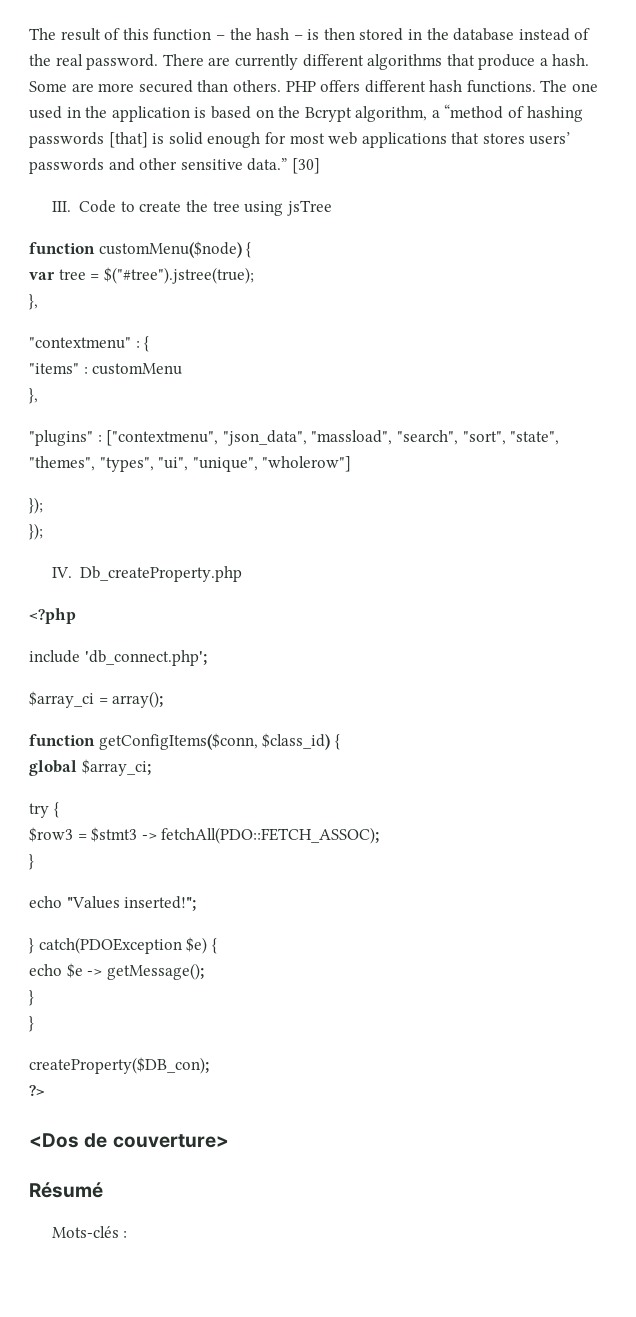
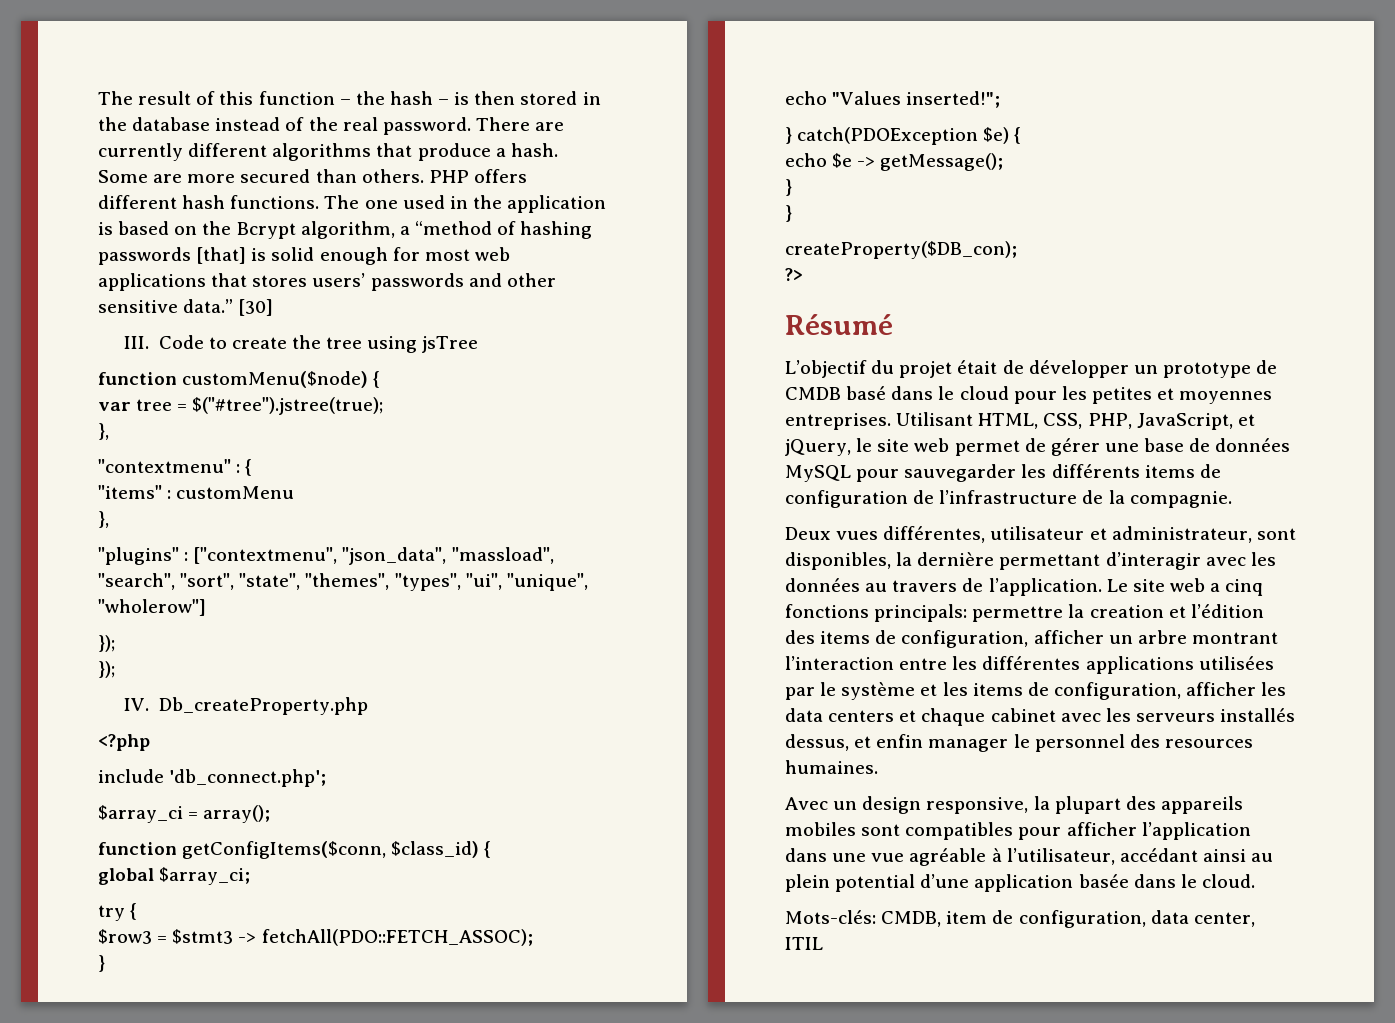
- <Dos de couverture>
  Résumé
- Mots-clés :
+ L’objectif du projet était de développer un prototype de CMDB basé dans le cloud pour les petites et moyennes entreprises. Utilisant HTML, CSS, PHP, JavaScript, et jQuery, le site web permet de gérer une base de données MySQL pour sauvegarder les différents items de configuration de l’infrastructure de la compagnie.
+ Deux vues différentes, utilisateur et administrateur, sont disponibles, la dernière permettant d’interagir avec les données au travers de l’application. Le site web a cinq fonctions principals: permettre la creation et l’édition des items de configuration, afficher un arbre montrant l’interaction entre les différentes applications utilisées par le système et les items de configuration, afficher les data centers et chaque cabinet avec les serveurs installés dessus, et enfin manager le personnel des resources humaines.
+ Avec un design responsive, la plupart des appareils mobiles sont compatibles pour afficher l’application dans une vue agréable à l’utilisateur, accédant ainsi au plein potential d’une application basée dans le cloud.
+ Mots-clés: CMDB, item de configuration, data center, ITIL

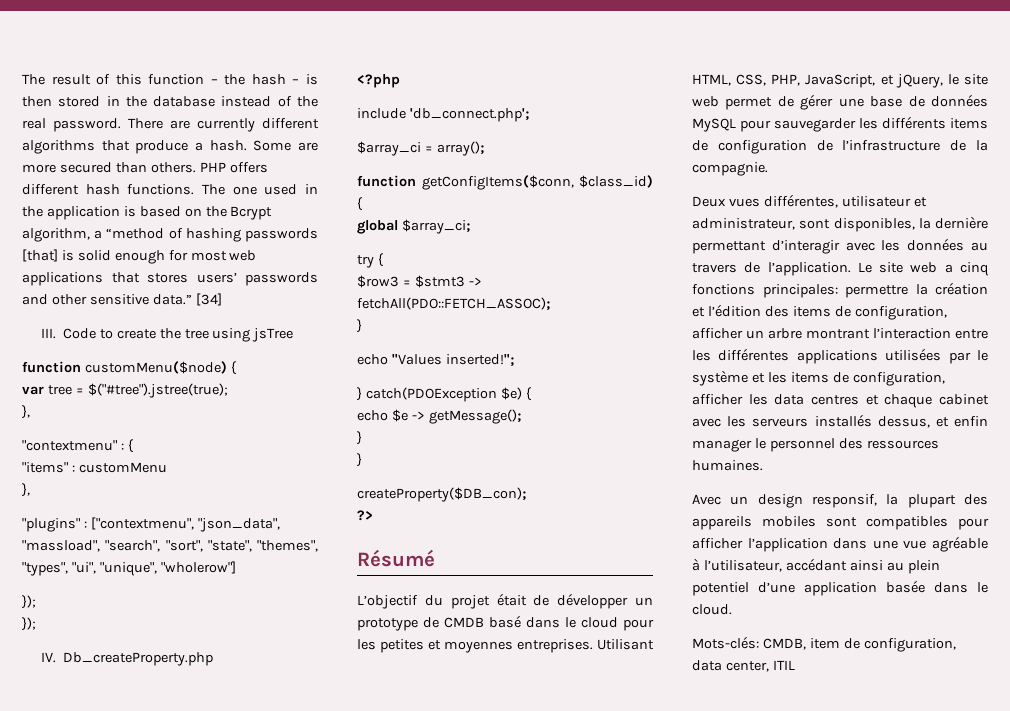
- [30]
+ [34]
- Le site web a cinq fonctions principals: permettre la creation et l’édition des items de configuration, afficher un arbre montrant l’interaction entre les différentes applications utilisées par le système et les items de configuration, afficher les data centers et chaque cabinet avec les serveurs installés dessus, et enfin manager le personnel des resources humaines.
+ Le site web a cinq fonctions principales: permettre la création et l’édition des items de configuration, afficher un arbre montrant l’interaction entre les différentes applications utilisées par le système et les items de configuration, afficher les data centres et chaque cabinet avec les serveurs installés dessus, et enfin manager le personnel des ressources humaines.
- Avec un design responsive, la plupart des appareils mobiles sont compatibles pour afficher l’application dans une vue agréable à l’utilisateur, accédant ainsi au plein potential d’une application basée dans le cloud.
+ Avec un design responsif, la plupart des appareils mobiles sont compatibles pour afficher l’application dans une vue agréable à l’utilisateur, accédant ainsi au plein potentiel d’une application basée dans le cloud.

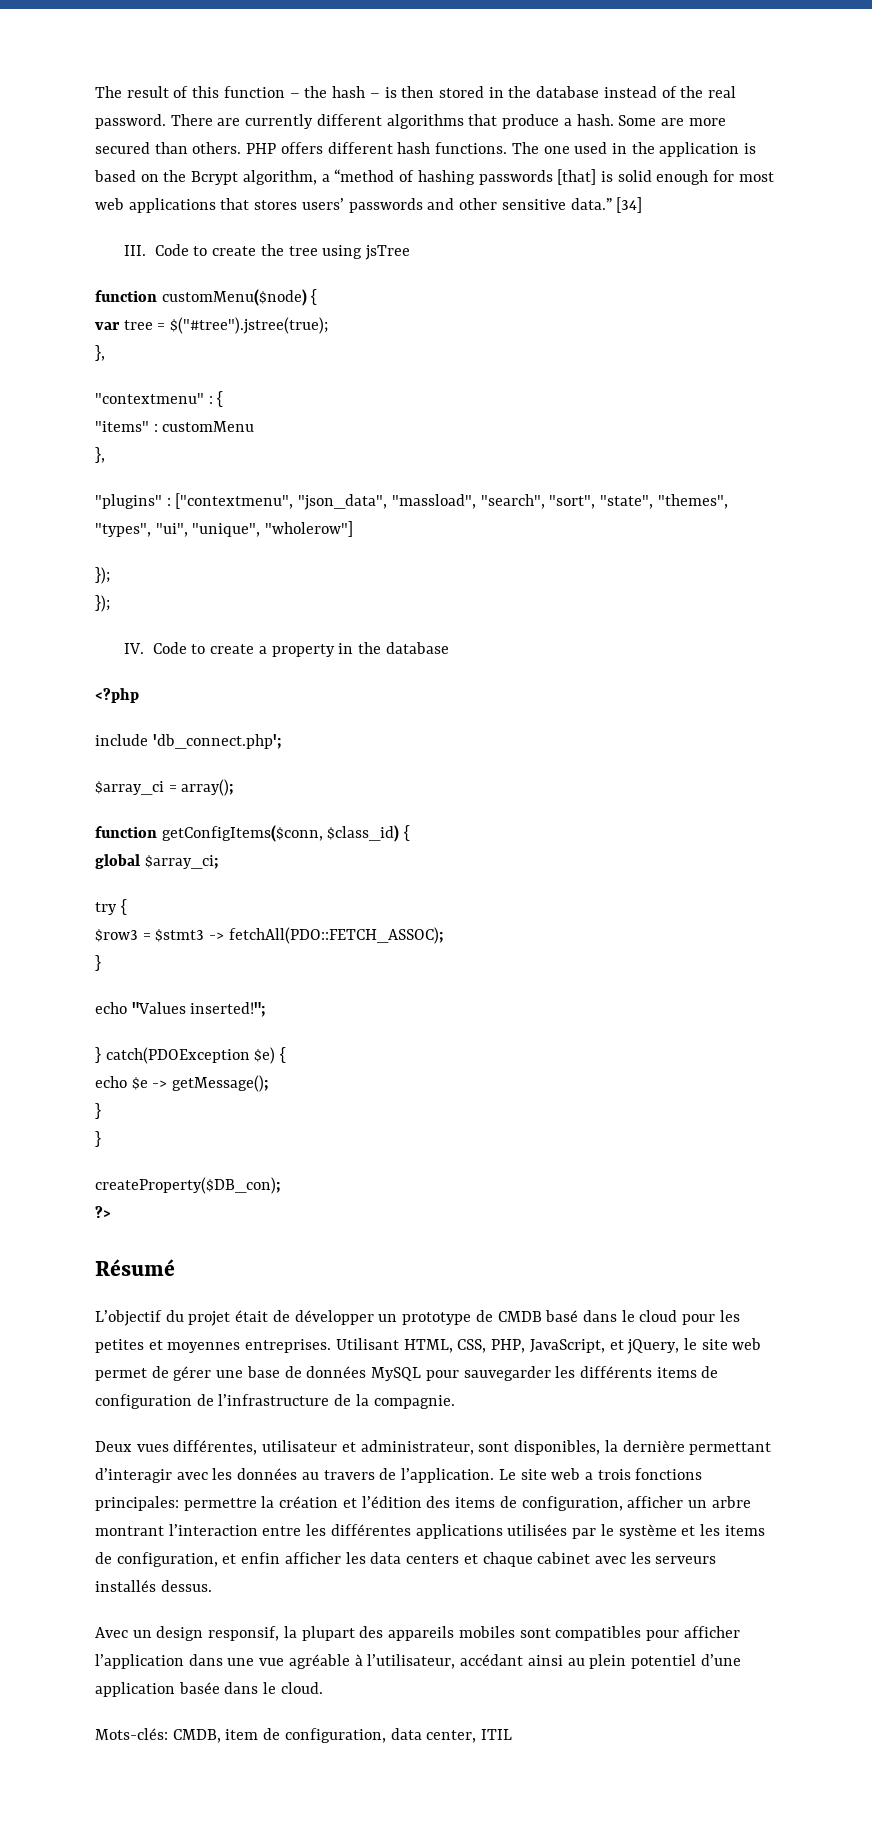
- IV. Db_createProperty.php
+ IV. Code to create a property in the database
- Le site web a cinq fonctions principales: permettre la création et l’édition des items de configuration, afficher un arbre montrant l’interaction entre les différentes applications utilisées par le système et les items de configuration, afficher les data centres et chaque cabinet avec les serveurs installés dessus, et enfin manager le personnel des ressources humaines.
+ Le site web a trois fonctions principales: permettre la création et l’édition des items de configuration, afficher un arbre montrant l’interaction entre les différentes applications utilisées par le système et les items de configuration, et enfin afficher les data centers et chaque cabinet avec les serveurs installés dessus.

